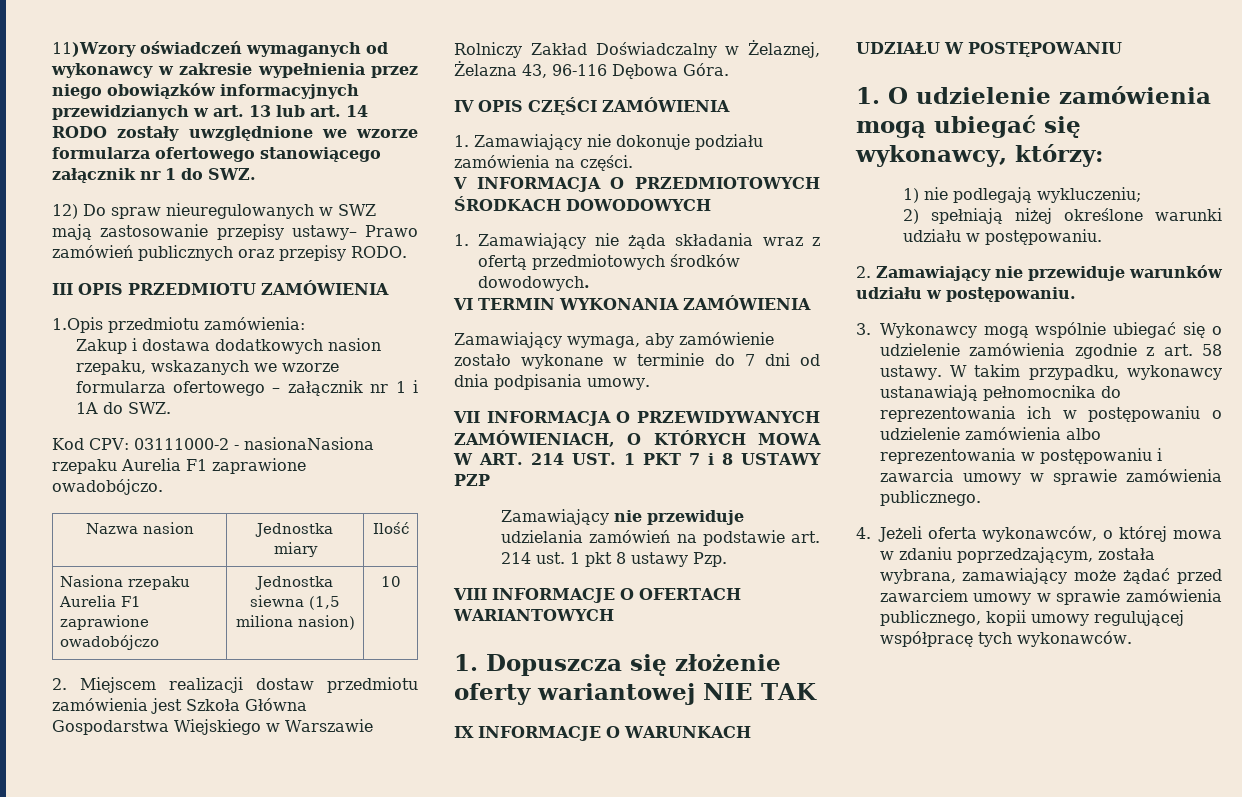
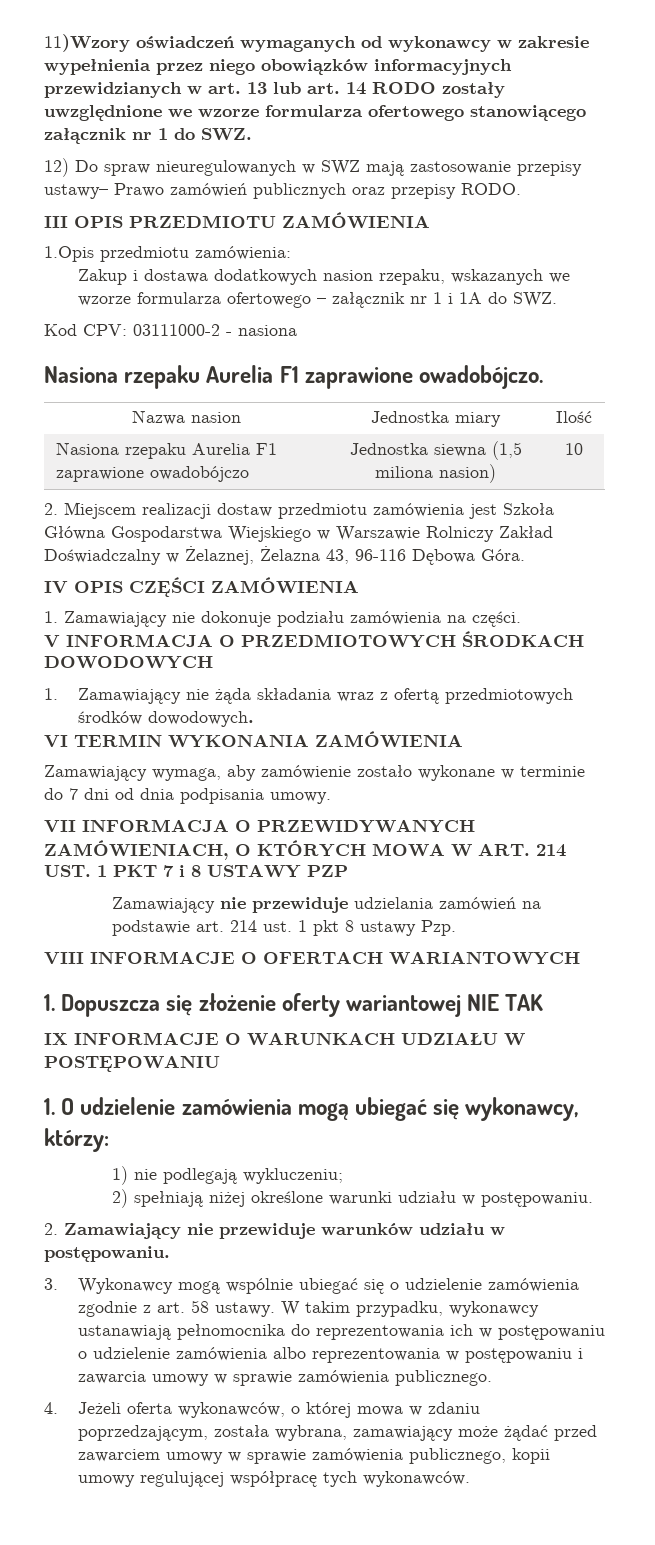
- Kod CPV: 03111000-2 - nasionaNasiona rzepaku Aurelia F1 zaprawione owadobójczo.
+ Kod CPV: 03111000-2 - nasiona
+ Nasiona rzepaku Aurelia F1 zaprawione owadobójczo.

